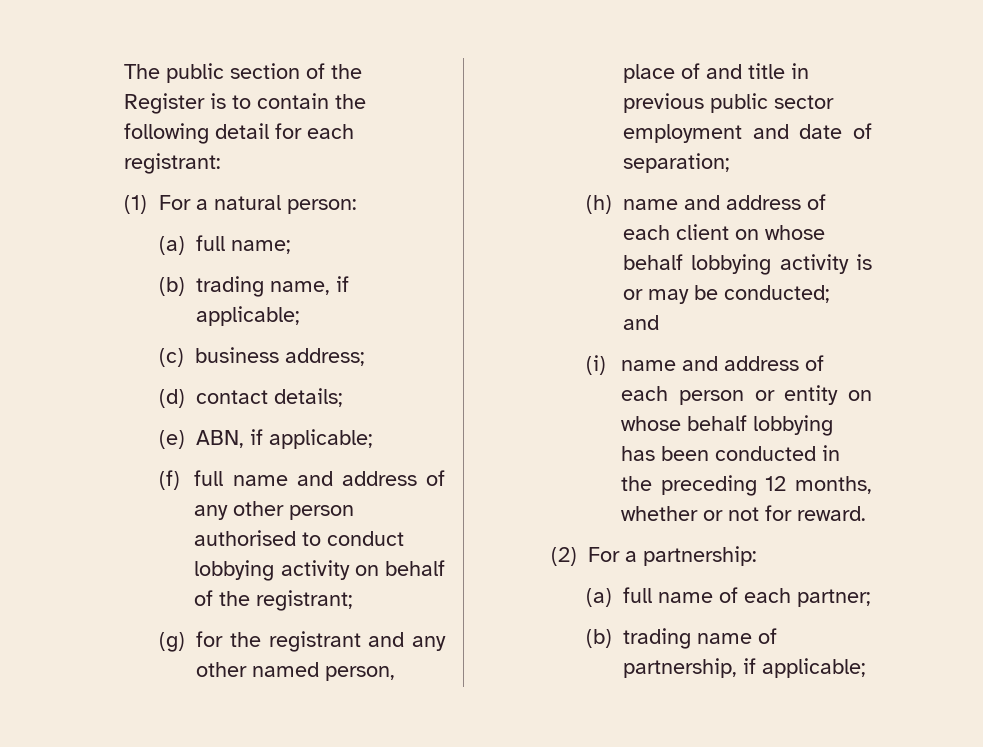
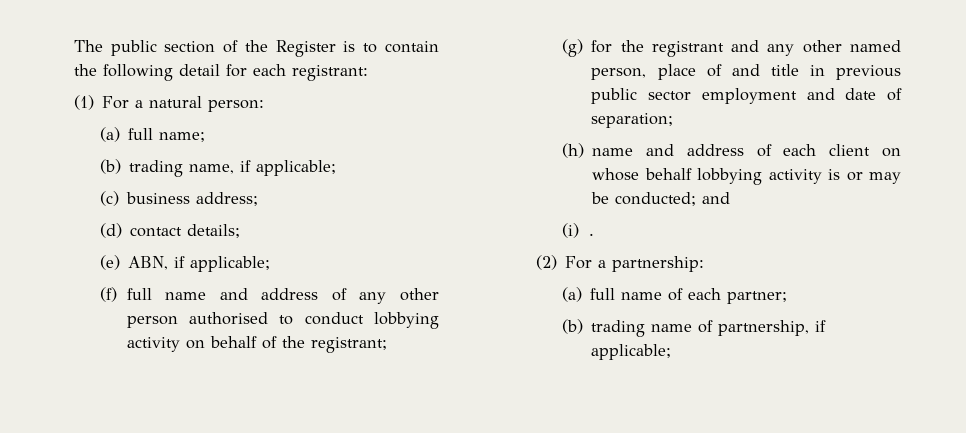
- (i) name and address of each person or entity on whose behalf lobbying has been conducted in the preceding 12 months, whether or not for reward.
+ (i) .

